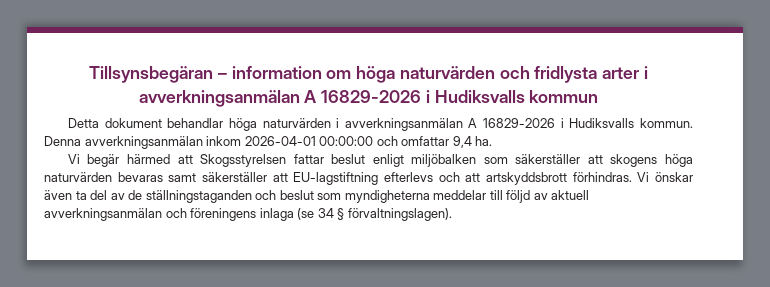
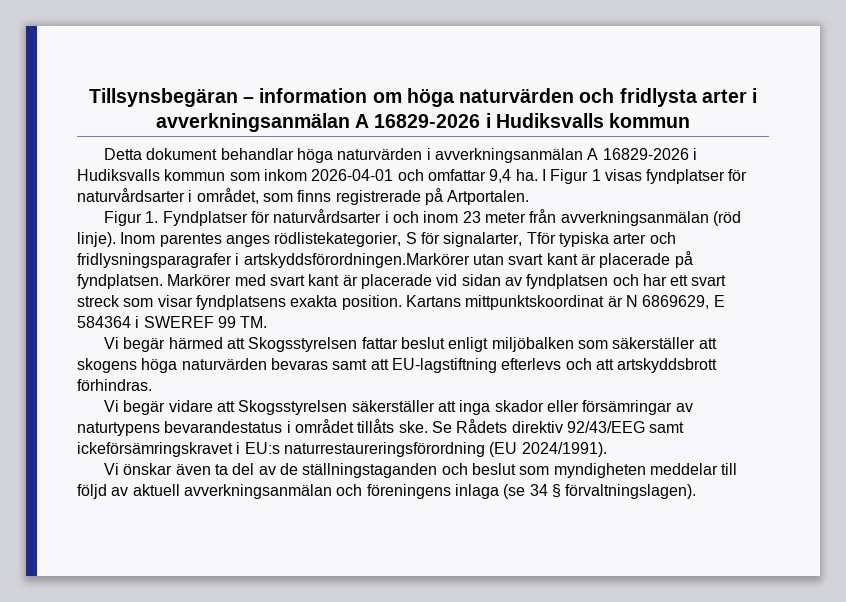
- Detta dokument behandlar höga naturvärden i avverkningsanmälan A 16829-2026 i Hudiksvalls kommun. Denna avverkningsanmälan inkom 2026-04-01 00:00:00 och omfattar 9,4 ha.
+ Detta dokument behandlar höga naturvärden i avverkningsanmälan A 16829-2026 i Hudiksvalls kommun som inkom 2026-04-01 och omfattar 9,4 ha. I Figur 1 visas fyndplatser för naturvårdsarter i området, som finns registrerade på Artportalen.
+ Figur 1. Fyndplatser för naturvårdsarter i och inom 23 meter från avverkningsanmälan (röd linje). Inom parentes anges rödlistekategorier, S för signalarter, Tför typiska arter och fridlysningsparagrafer i artskyddsförordningen.Markörer utan svart kant är placerade på fyndplatsen. Markörer med svart kant är placerade vid sidan av fyndplatsen och har ett svart streck som visar fyndplatsens exakta position. Kartans mittpunktskoordinat är N 6869629, E 584364 i SWEREF 99 TM.
- Vi begär härmed att Skogsstyrelsen fattar beslut enligt miljöbalken som säkerställer att skogens höga naturvärden bevaras samt säkerställer att EU-lagstiftning efterlevs och att artskyddsbrott förhindras. Vi önskar även ta del av de ställningstaganden och beslut som myndigheterna meddelar till följd av aktuell avverkningsanmälan och föreningens inlaga (se 34 § förvaltningslagen).
+ Vi begär härmed att Skogsstyrelsen fattar beslut enligt miljöbalken som säkerställer att skogens höga naturvärden bevaras samt att EU-lagstiftning efterlevs och att artskyddsbrott förhindras.
+ Vi begär vidare att Skogsstyrelsen säkerställer att inga skador eller försämringar av naturtypens bevarandestatus i området tillåts ske. Se Rådets direktiv 92/43/EEG samt ickeförsämringskravet i EU:s naturrestaureringsförordning (EU 2024/1991).
+ Vi önskar även ta del av de ställningstaganden och beslut som myndigheten meddelar till följd av aktuell avverkningsanmälan och föreningens inlaga (se 34 § förvaltningslagen).

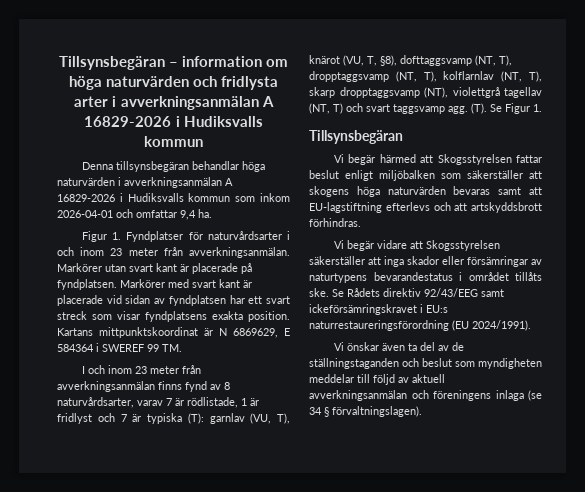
- Detta dokument behandlar höga naturvärden i avverkningsanmälan A 16829-2026 i Hudiksvalls kommun som inkom 2026-04-01 och omfattar 9,4 ha. I Figur 1 visas fyndplatser för naturvårdsarter i området, som finns registrerade på Artportalen.
+ Denna tillsynsbegäran behandlar höga naturvärden i avverkningsanmälan A 16829-2026 i Hudiksvalls kommun som inkom 2026-04-01 och omfattar 9,4 ha.
- Figur 1. Fyndplatser för naturvårdsarter i och inom 23 meter från avverkningsanmälan (röd linje). Inom parentes anges rödlistekategorier, S för signalarter, Tför typiska arter och fridlysningsparagrafer i artskyddsförordningen.Markörer utan svart kant är placerade på fyndplatsen.
+ Figur 1. Fyndplatser för naturvårdsarter i och inom 23 meter från avverkningsanmälan. Markörer utan svart kant är placerade på fyndplatsen.
- Markörer med svart kant är placerade vid sidan av fyndplatsen och har ett svart streck som visar fyndplatsens exakta position.
+ Markörer med svart kant är placerade vid sidan av fyndplatsen har ett svart streck som visar fyndplatsens exakta position.
+ I och inom 23 meter från avverkningsanmälan finns fynd av 8 naturvårdsarter, varav 7 är rödlistade, 1 är fridlyst och 7 är typiska (T): garnlav (VU, T), knärot (VU, T, §8), dofttaggsvamp (NT, T), dropptaggsvamp (NT, T), kolflarnlav (NT, T), skarp dropptaggsvamp (NT), violettgrå tagellav (NT, T) och svart taggsvamp agg. (T). Se Figur 1.
+ Tillsynsbegäran

